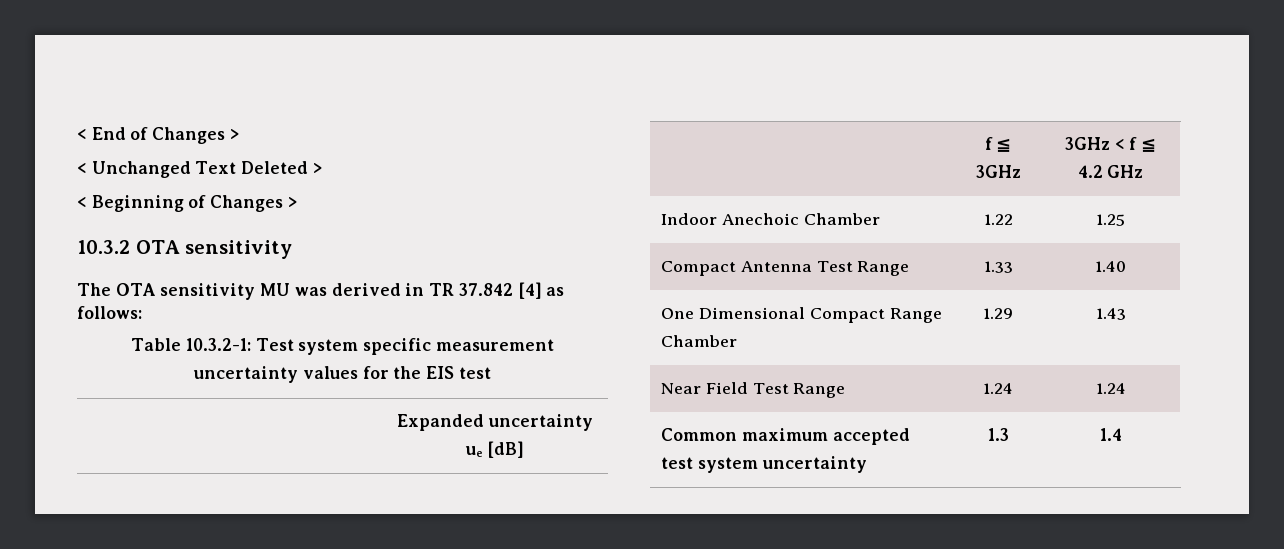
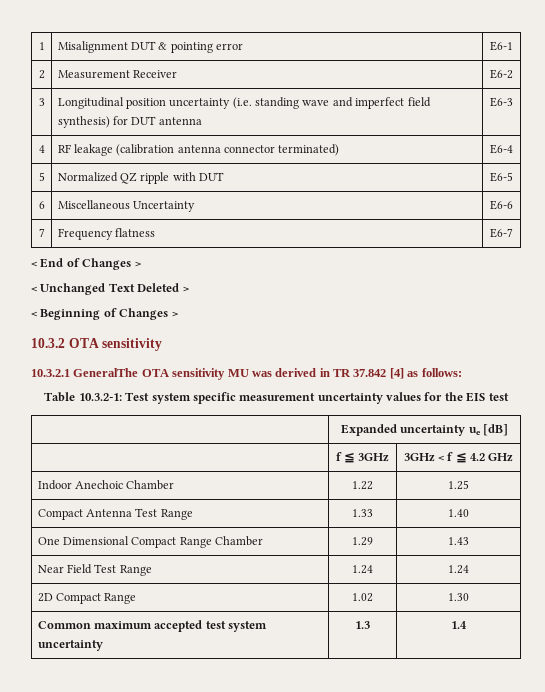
+ 1 | Misalignment DUT & pointing error | E6-1
+ 2 | Measurement Receiver | E6-2
+ 3 | Longitudinal position uncertainty (i.e. standing wave and imperfect field synthesis) for DUT antenna | E6-3
+ 4 | RF leakage (calibration antenna connector terminated) | E6-4
+ 5 | Normalized QZ ripple with DUT | E6-5
+ 6 | Miscellaneous Uncertainty | E6-6
+ 7 | Frequency flatness | E6-7
- The OTA sensitivity MU was derived in TR 37.842 [4] as follows:
+ 10.3.2.1 GeneralThe OTA sensitivity MU was derived in TR 37.842 [4] as follows:
+ 2D Compact Range | 1.02 | 1.30

